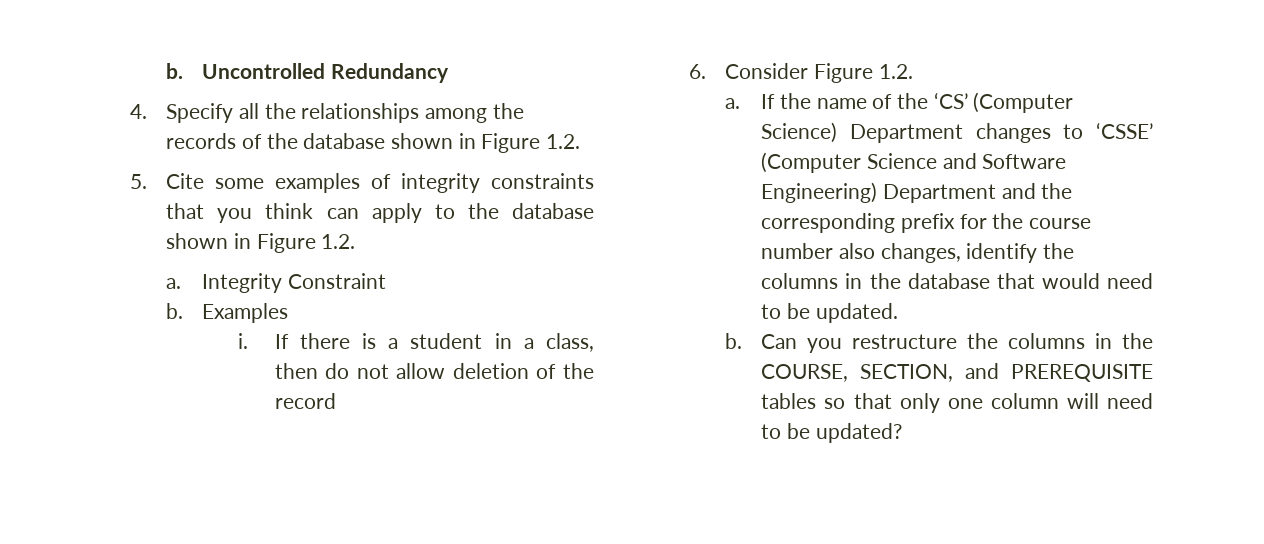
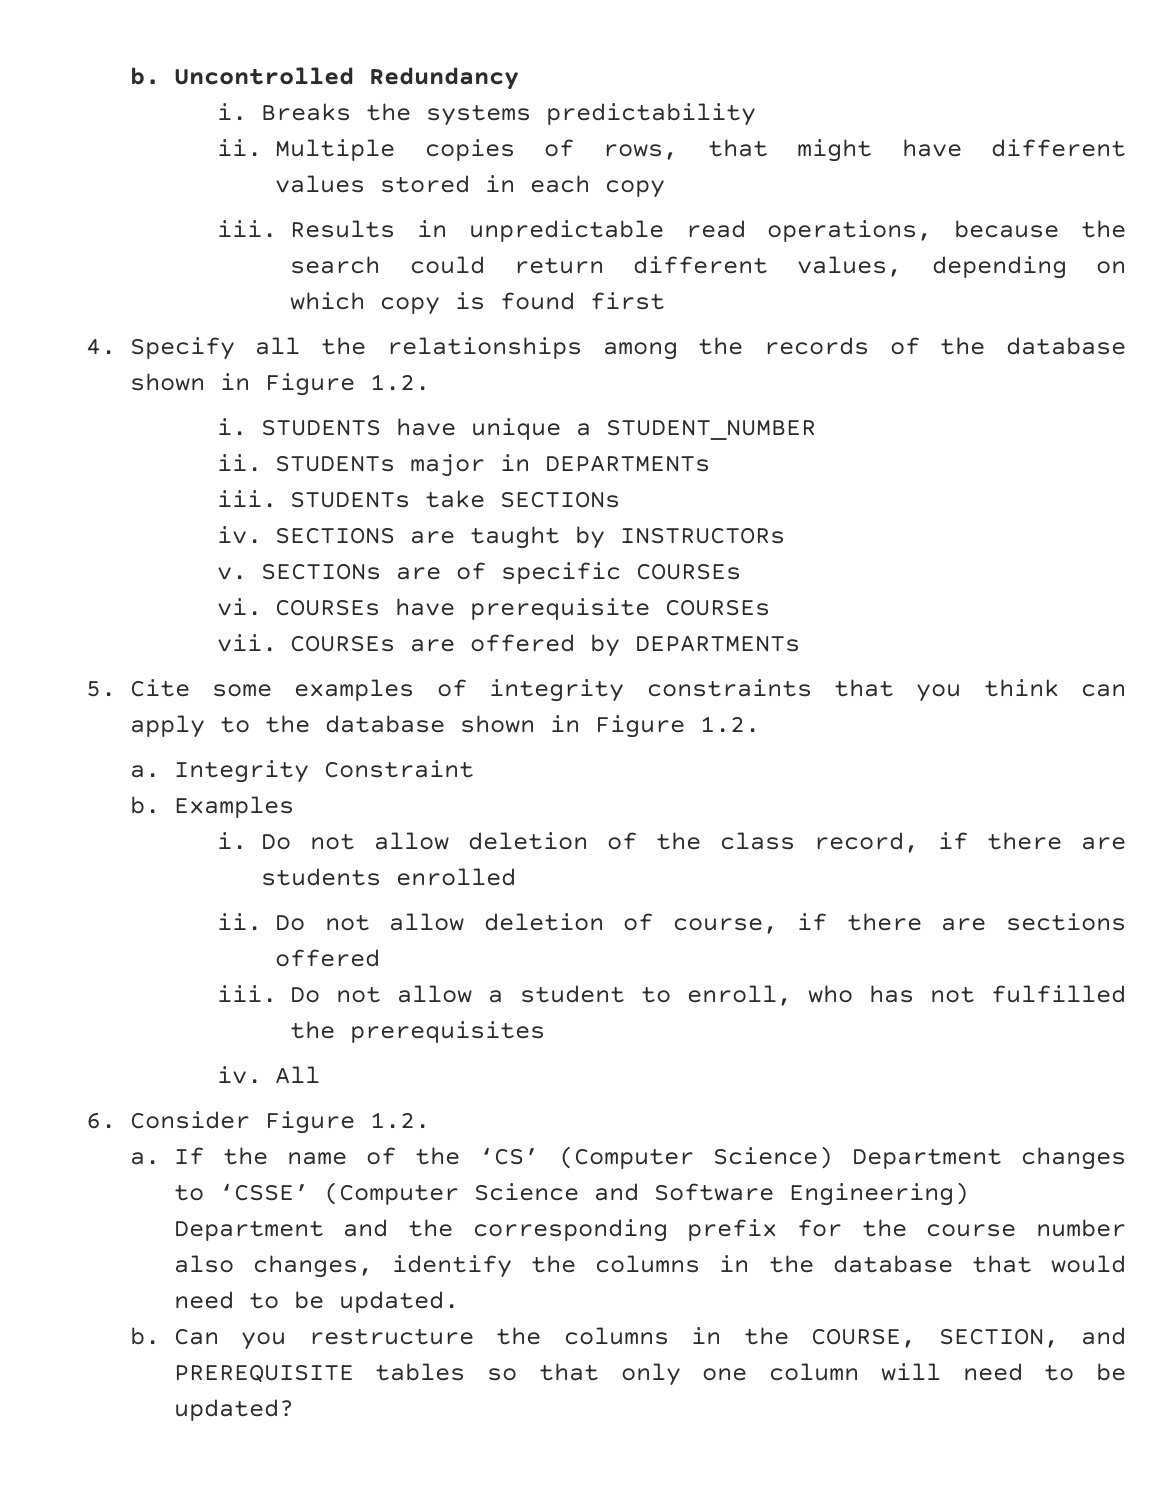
+ i. Breaks the systems predictability
+ ii. Multiple copies of rows, that might have different values stored in each copy
+ iii. Results in unpredictable read operations, because the search could return different values, depending on which copy is found first
+ i. STUDENTS have unique a STUDENT_NUMBER
+ ii. STUDENTs major in DEPARTMENTs
+ iii. STUDENTs take SECTIONs
+ iv. SECTIONS are taught by INSTRUCTORs
+ v. SECTIONs are of specific COURSEs
+ vi. COURSEs have prerequisite COURSEs
+ vii. COURSEs are offered by DEPARTMENTs
- If there is a student in a class, then do not allow deletion of the record
+ Do not allow deletion of the class record, if there are students enrolled
+ ii. Do not allow deletion of course, if there are sections offered
+ iii. Do not allow a student to enroll, who has not fulfilled the prerequisites
+ iv. All

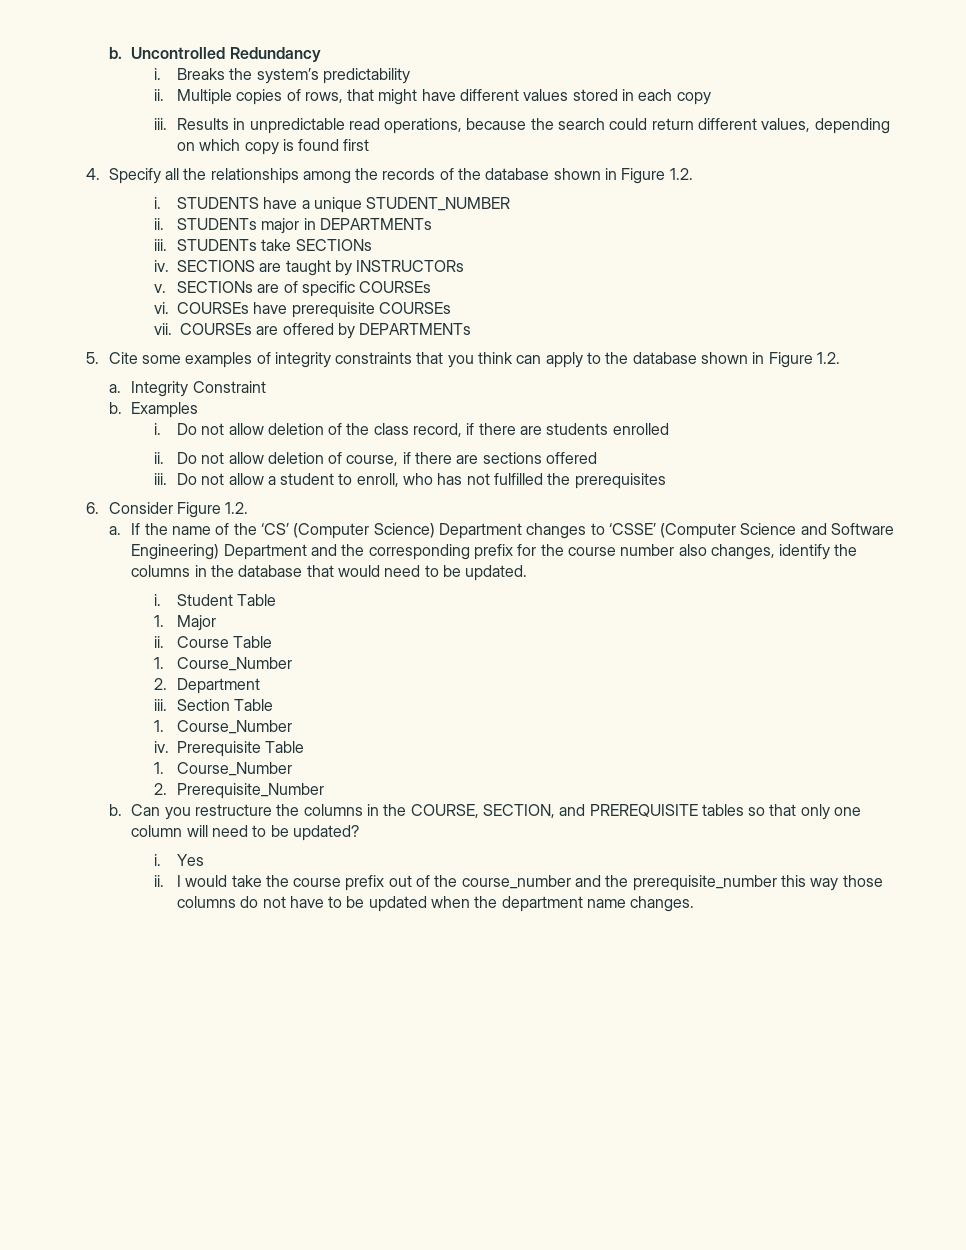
- Breaks the systems predictability
+ Breaks the system’s predictability
- STUDENTS have unique a STUDENT_NUMBER
+ STUDENTS have a unique STUDENT_NUMBER
- iv. All
+ i. Student Table
+ 1. Major
+ ii. Course Table
+ 1. Course_Number
+ 2. Department
+ iii. Section Table
+ 1. Course_Number
+ iv. Prerequisite Table
+ 1. Course_Number
+ 2. Prerequisite_Number
+ i. Yes
+ ii. I would take the course prefix out of the course_number and the prerequisite_number this way those columns do not have to be updated when the department name changes.

